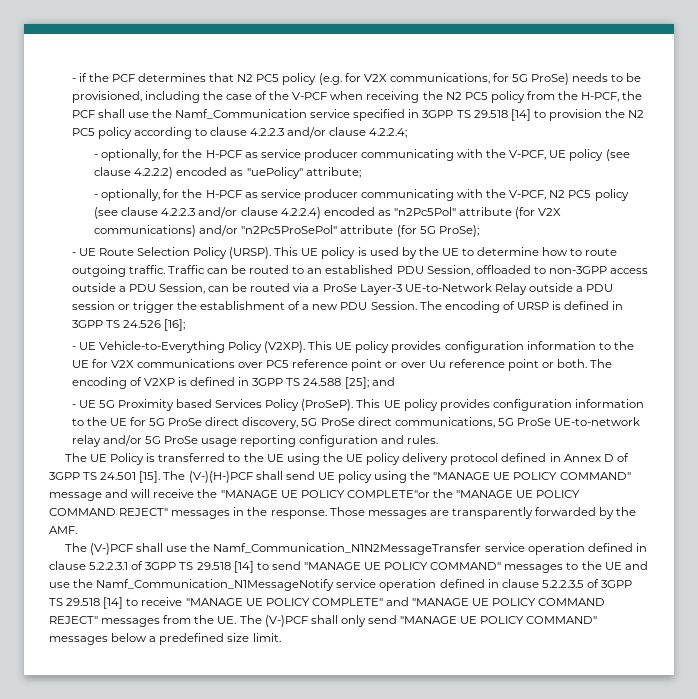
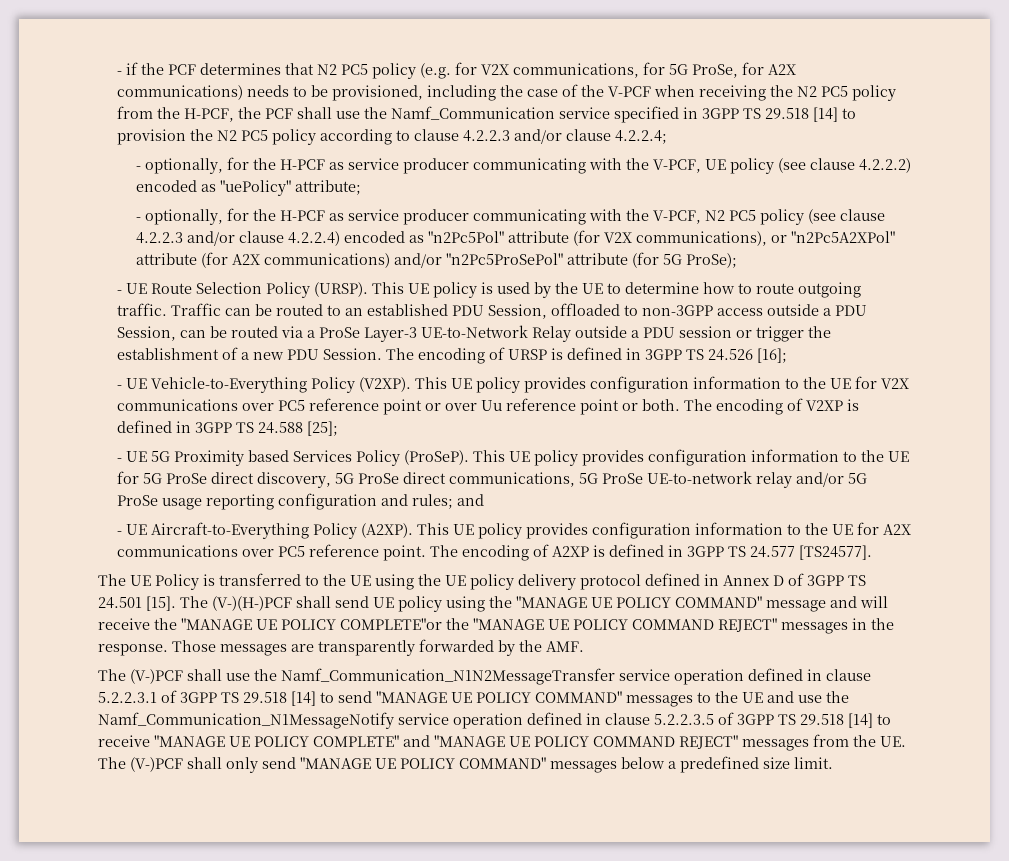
- - if the PCF determines that N2 PC5 policy (e.g. for V2X communications, for 5G ProSe) needs to be provisioned, including the case of the V-PCF when receiving the N2 PC5 policy from the H-PCF, the PCF shall use the Namf_Communication service specified in 3GPP TS 29.518 [14] to provision the N2 PC5 policy according to clause 4.2.2.3 and/or clause 4.2.2.4;
+ - if the PCF determines that N2 PC5 policy (e.g. for V2X communications, for 5G ProSe, for A2X communications) needs to be provisioned, including the case of the V-PCF when receiving the N2 PC5 policy from the H-PCF, the PCF shall use the Namf_Communication service specified in 3GPP TS 29.518 [14] to provision the N2 PC5 policy according to clause 4.2.2.3 and/or clause 4.2.2.4;
- - optionally, for the H-PCF as service producer communicating with the V-PCF, N2 PC5 policy (see clause 4.2.2.3 and/or clause 4.2.2.4) encoded as "n2Pc5Pol" attribute (for V2X communications) and/or "n2Pc5ProSePol" attribute (for 5G ProSe);
+ - optionally, for the H-PCF as service producer communicating with the V-PCF, N2 PC5 policy (see clause 4.2.2.3 and/or clause 4.2.2.4) encoded as "n2Pc5Pol" attribute (for V2X communications), or "n2Pc5A2XPol" attribute (for A2X communications) and/or "n2Pc5ProSePol" attribute (for 5G ProSe);
- The encoding of V2XP is defined in 3GPP TS 24.588 [25]; and
+ The encoding of V2XP is defined in 3GPP TS 24.588 [25];
- This UE policy provides configuration information to the UE for 5G ProSe direct discovery, 5G ProSe direct communications, 5G ProSe UE-to-network relay and/or 5G ProSe usage reporting configuration and rules.
+ This UE policy provides configuration information to the UE for 5G ProSe direct discovery, 5G ProSe direct communications, 5G ProSe UE-to-network relay and/or 5G ProSe usage reporting configuration and rules; and
+ - UE Aircraft-to-Everything Policy (A2XP). This UE policy provides configuration information to the UE for A2X communications over PC5 reference point. The encoding of A2XP is defined in 3GPP TS 24.577 [TS24577].

